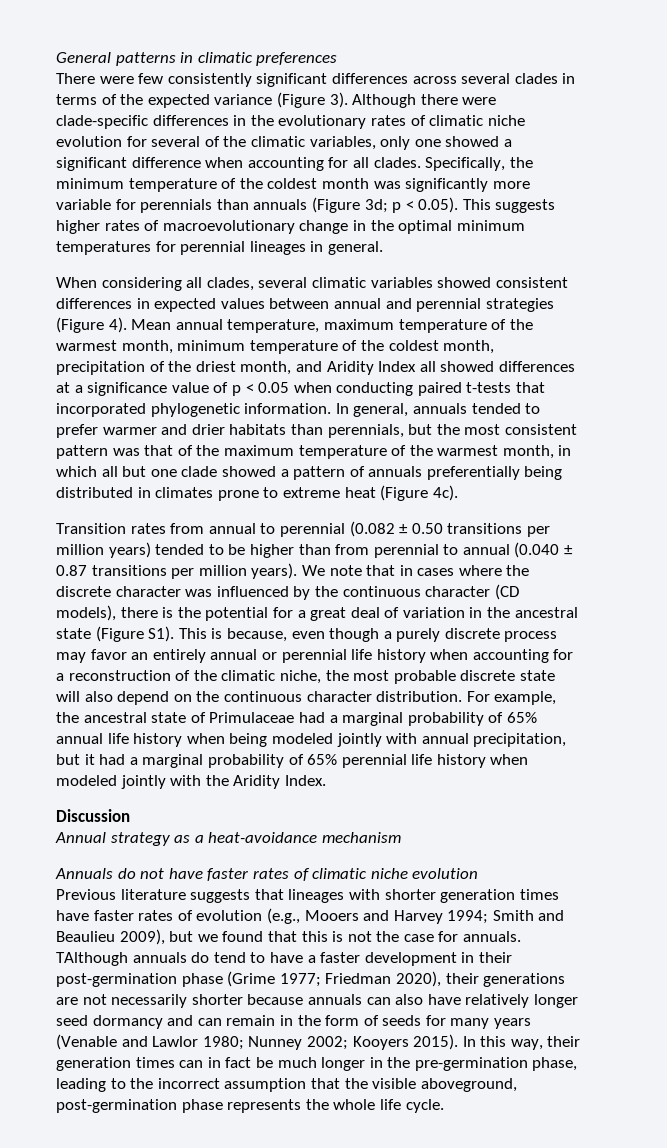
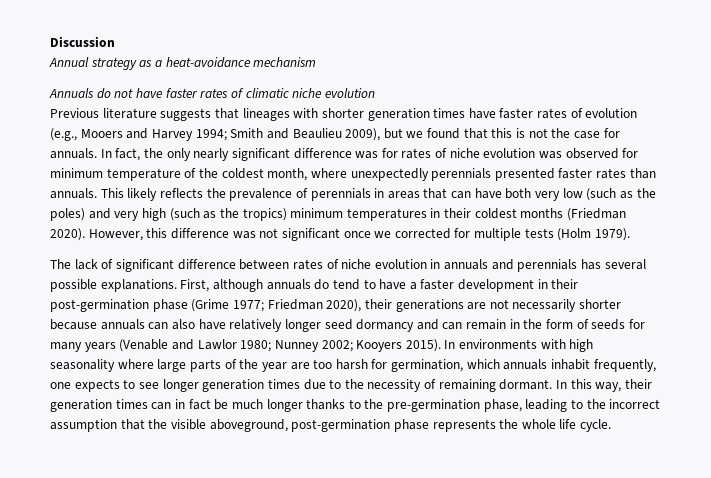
- General patterns in climatic preferences
- There were few consistently significant differences across several clades in terms of the expected variance (Figure 3). Although there were clade-specific differences in the evolutionary rates of climatic niche evolution for several of the climatic variables, only one showed a significant difference when accounting for all clades. Specifically, the minimum temperature of the coldest month was significantly more variable for perennials than annuals (Figure 3d; p < 0.05). This suggests higher rates of macroevolutionary change in the optimal minimum temperatures for perennial lineages in general.
- When considering all clades, several climatic variables showed consistent differences in expected values between annual and perennial strategies (Figure 4). Mean annual temperature, maximum temperature of the warmest month, minimum temperature of the coldest month, precipitation of the driest month, and Aridity Index all showed differences at a significance value of p < 0.05 when conducting paired t-tests that incorporated phylogenetic information. In general, annuals tended to prefer warmer and drier habitats than perennials, but the most consistent pattern was that of the maximum temperature of the warmest month, in which all but one clade showed a pattern of annuals preferentially being distributed in climates prone to extreme heat (Figure 4c).
- Transition rates from annual to perennial (0.082 ± 0.50 transitions per million years) tended to be higher than from perennial to annual (0.040 ± 0.87 transitions per million years). We note that in cases where the discrete character was influenced by the continuous character (CD models), there is the potential for a great deal of variation in the ancestral state (Figure S1). This is because, even though a purely discrete process may favor an entirely annual or perennial life history when accounting for a reconstruction of the climatic niche, the most probable discrete state will also depend on the continuous character distribution. For example, the ancestral state of Primulaceae had a marginal probability of 65% annual life history when being modeled jointly with annual precipitation, but it had a marginal probability of 65% perennial life history when modeled jointly with the Aridity Index.
- TAlthough annuals do tend to have a faster development in their post-germination phase (Grime 1977; Friedman 2020), their generations are not necessarily shorter because annuals can also have relatively longer seed dormancy and can remain in the form of seeds for many years (Venable and Lawlor 1980; Nunney 2002; Kooyers 2015).
+ In fact, the only nearly significant difference was for rates of niche evolution was observed for minimum temperature of the coldest month, where unexpectedly perennials presented faster rates than annuals. This likely reflects the prevalence of perennials in areas that can have both very low (such as the poles) and very high (such as the tropics) minimum temperatures in their coldest months (Friedman 2020). However, this difference was not significant once we corrected for multiple tests (Holm 1979).
+ The lack of significant difference between rates of niche evolution in annuals and perennials has several possible explanations. First, although annuals do tend to have a faster development in their post-germination phase (Grime 1977; Friedman 2020), their generations are not necessarily shorter because annuals can also have relatively longer seed dormancy and can remain in the form of seeds for many years (Venable and Lawlor 1980; Nunney 2002; Kooyers 2015).
- In this way, their generation times can in fact be much longer in the pre-germination phase, leading to the incorrect assumption that the visible aboveground, post-germination phase represents the whole life cycle.
+ In environments with high seasonality where large parts of the year are too harsh for germination, which annuals inhabit frequently, one expects to see longer generation times due to the necessity of remaining dormant. In this way, their generation times can in fact be much longer thanks to the pre-germination phase, leading to the incorrect assumption that the visible aboveground, post-germination phase represents the whole life cycle.

